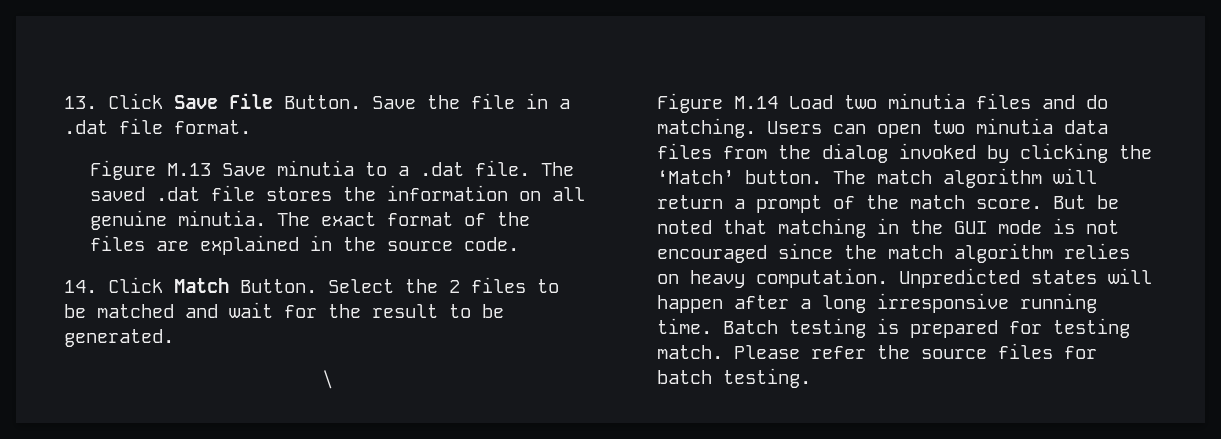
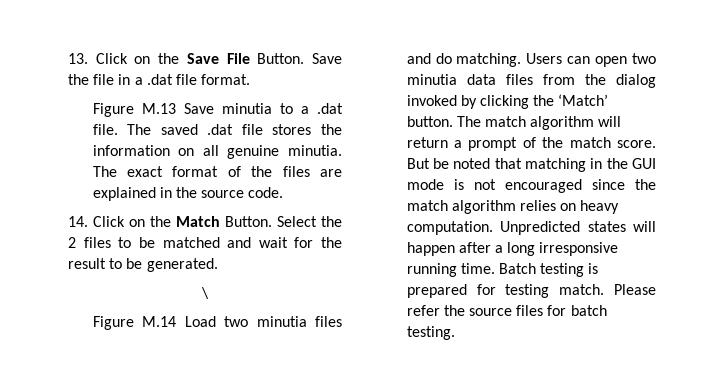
- 13. Click Save File Button.
+ 13. Click on the Save File Button.
- 14. Click Match Button.
+ 14. Click on the Match Button.

